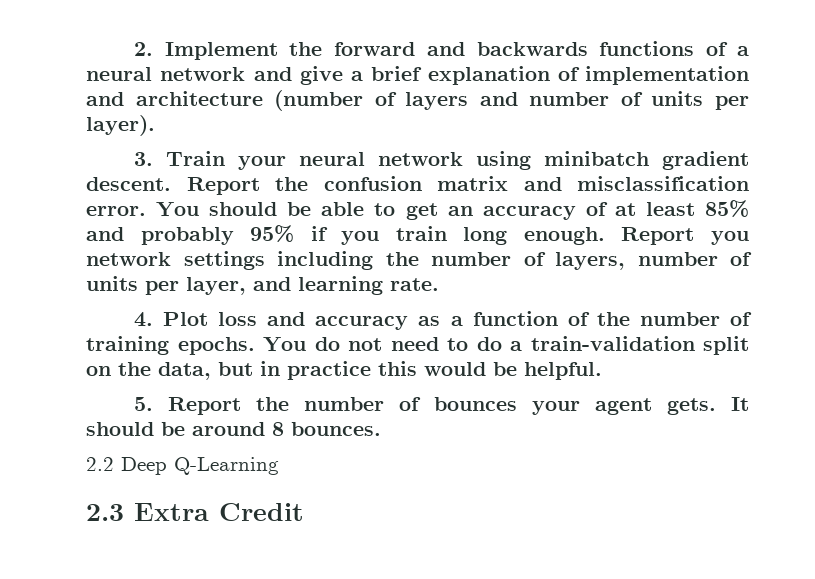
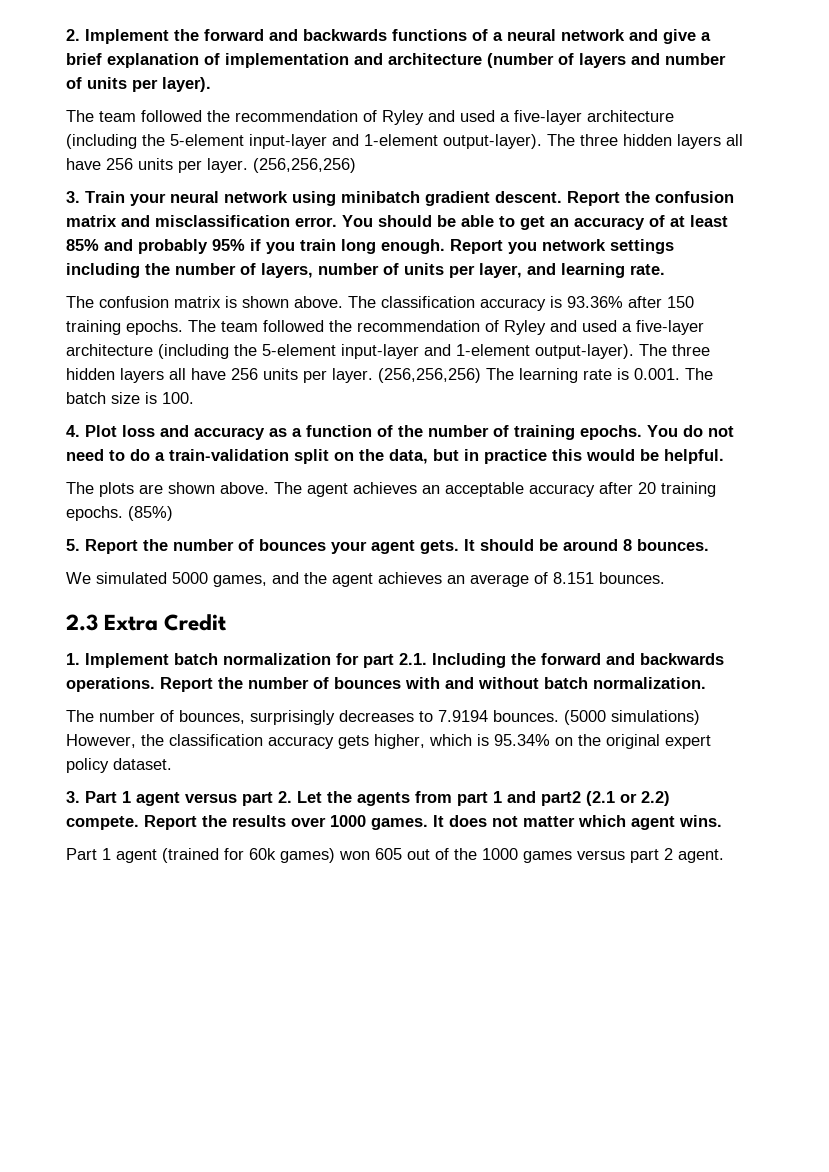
  2. Implement the forward and backwards functions of a neural network and give a brief explanation of implementation and architecture (number of layers and number of units per layer).
+ The team followed the recommendation of Ryley and used a five-layer architecture (including the 5-element input-layer and 1-element output-layer). The three hidden layers all have 256 units per layer. (256,256,256)
+ The confusion matrix is shown above. The classification accuracy is 93.36% after 150 training epochs. The team followed the recommendation of Ryley and used a five-layer architecture (including the 5-element input-layer and 1-element output-layer). The three hidden layers all have 256 units per layer. (256,256,256) The learning rate is 0.001. The batch size is 100.
+ The plots are shown above. The agent achieves an acceptable accuracy after 20 training epochs. (85%)
- 2.2 Deep Q-Learning
+ We simulated 5000 games, and the agent achieves an average of 8.151 bounces.
  2.3 Extra Credit
+ 1. Implement batch normalization for part 2.1. Including the forward and backwards operations. Report the number of bounces with and without batch normalization.
+ The number of bounces, surprisingly decreases to 7.9194 bounces. (5000 simulations) However, the classification accuracy gets higher, which is 95.34% on the original expert policy dataset.
+ 3. Part 1 agent versus part 2. Let the agents from part 1 and part2 (2.1 or 2.2) compete. Report the results over 1000 games. It does not matter which agent wins.
+ Part 1 agent (trained for 60k games) won 605 out of the 1000 games versus part 2 agent.

